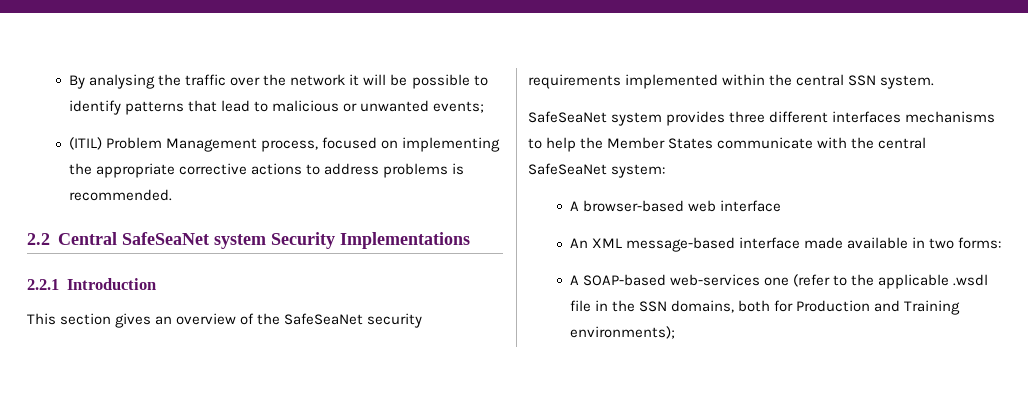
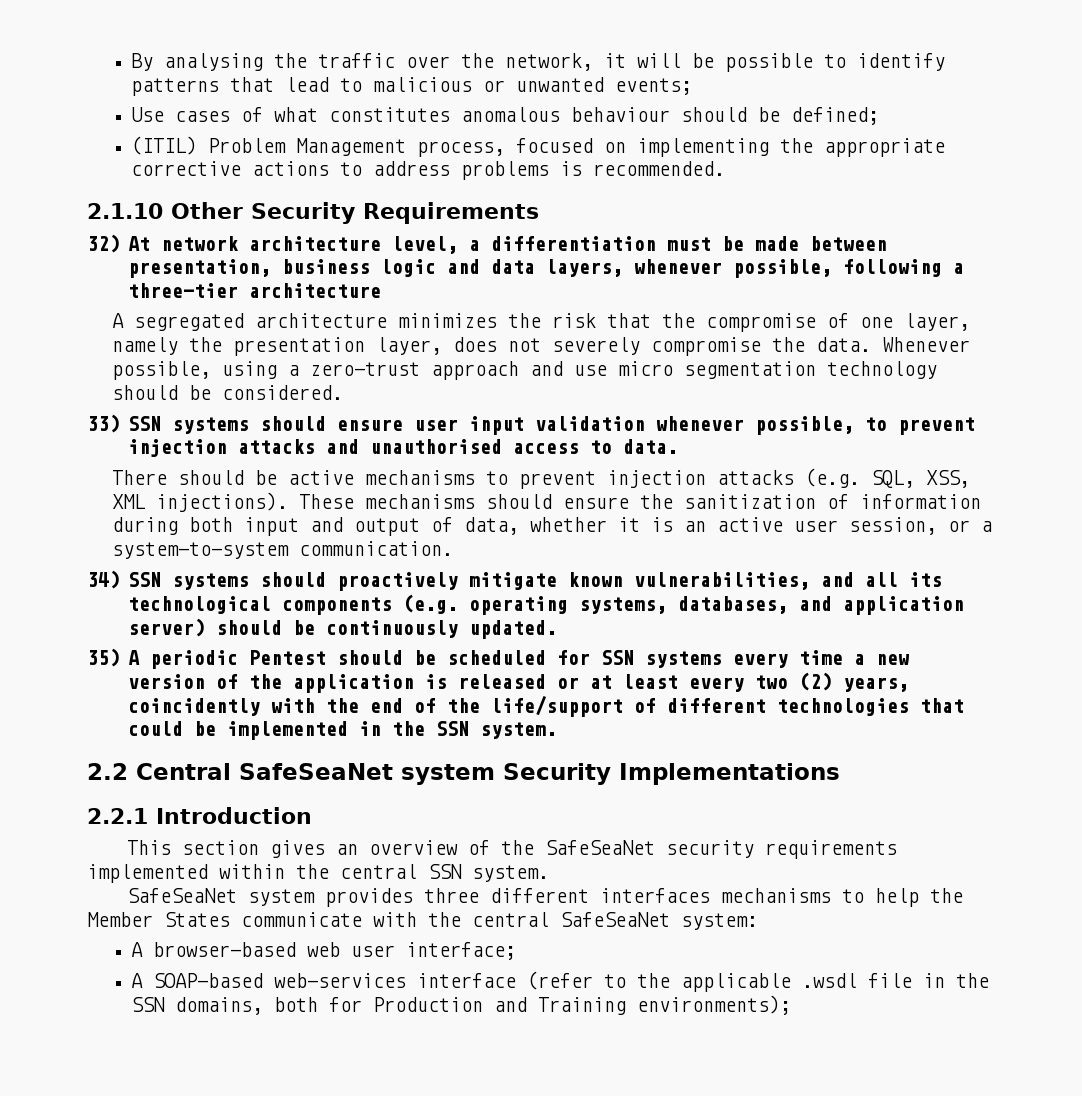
- By analysing the traffic over the network it will be possible to identify patterns that lead to malicious or unwanted events;
+ By analysing the traffic over the network, it will be possible to identify patterns that lead to malicious or unwanted events;
+ Use cases of what constitutes anomalous behaviour should be defined;
+ 2.1.10 Other Security Requirements
+ 32) At network architecture level, a differentiation must be made between presentation, business logic and data layers, whenever possible, following a three-tier architecture
+ A segregated architecture minimizes the risk that the compromise of one layer, namely the presentation layer, does not severely compromise the data. Whenever possible, using a zero-trust approach and use micro segmentation technology should be considered.
+ 33) SSN systems should ensure user input validation whenever possible, to prevent injection attacks and unauthorised access to data.
+ There should be active mechanisms to prevent injection attacks (e.g. SQL, XSS, XML injections). These mechanisms should ensure the sanitization of information during both input and output of data, whether it is an active user session, or a system-to-system communication.
+ 34) SSN systems should proactively mitigate known vulnerabilities, and all its technological components (e.g. operating systems, databases, and application server) should be continuously updated.
+ 35) A periodic Pentest should be scheduled for SSN systems every time a new version of the application is released or at least every two (2) years, coincidently with the end of the life/support of different technologies that could be implemented in the SSN system.
- A browser-based web interface
- An XML message-based interface made available in two forms:
+ A browser-based web user interface;
- A SOAP-based web-services one (refer to the applicable .wsdl file in the SSN domains, both for Production and Training environments);
+ A SOAP-based web-services interface (refer to the applicable .wsdl file in the SSN domains, both for Production and Training environments);

